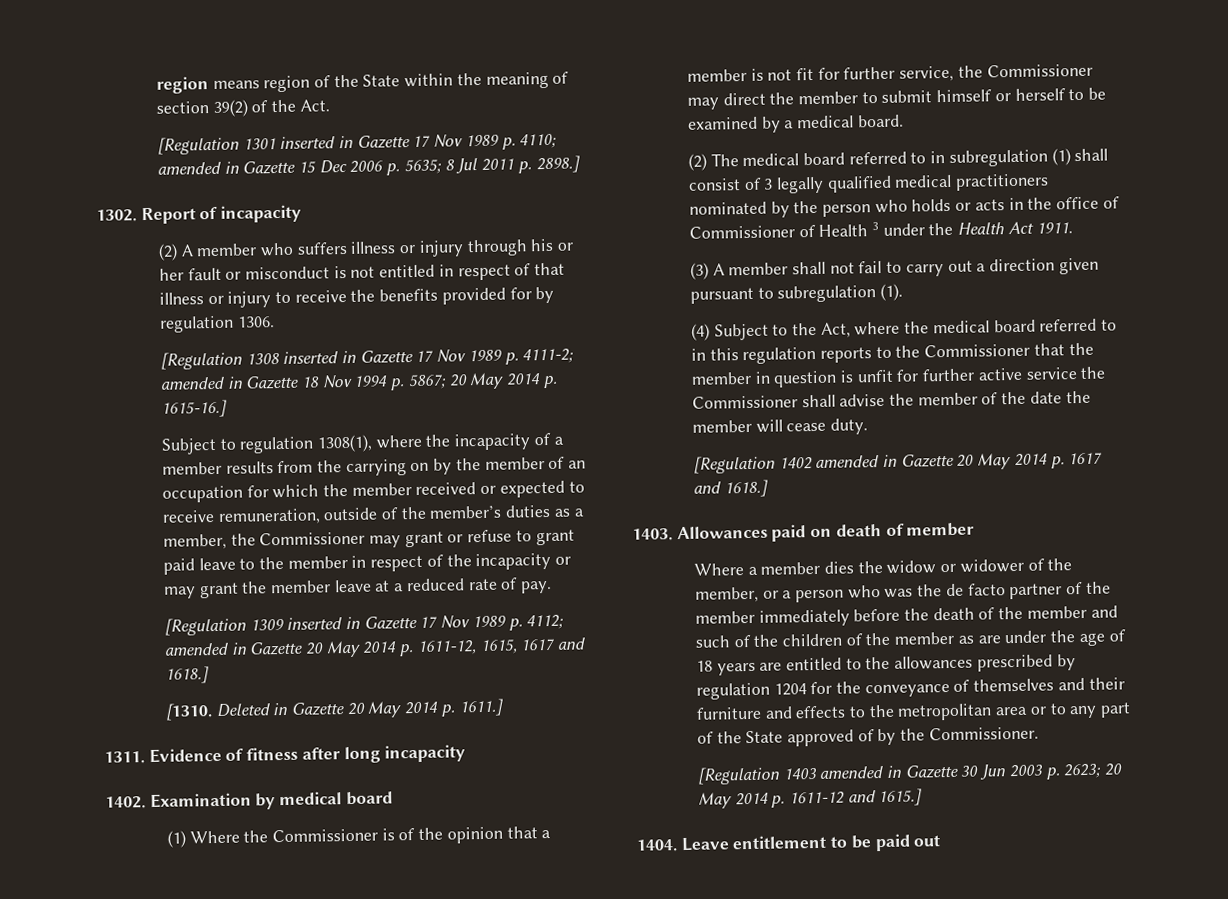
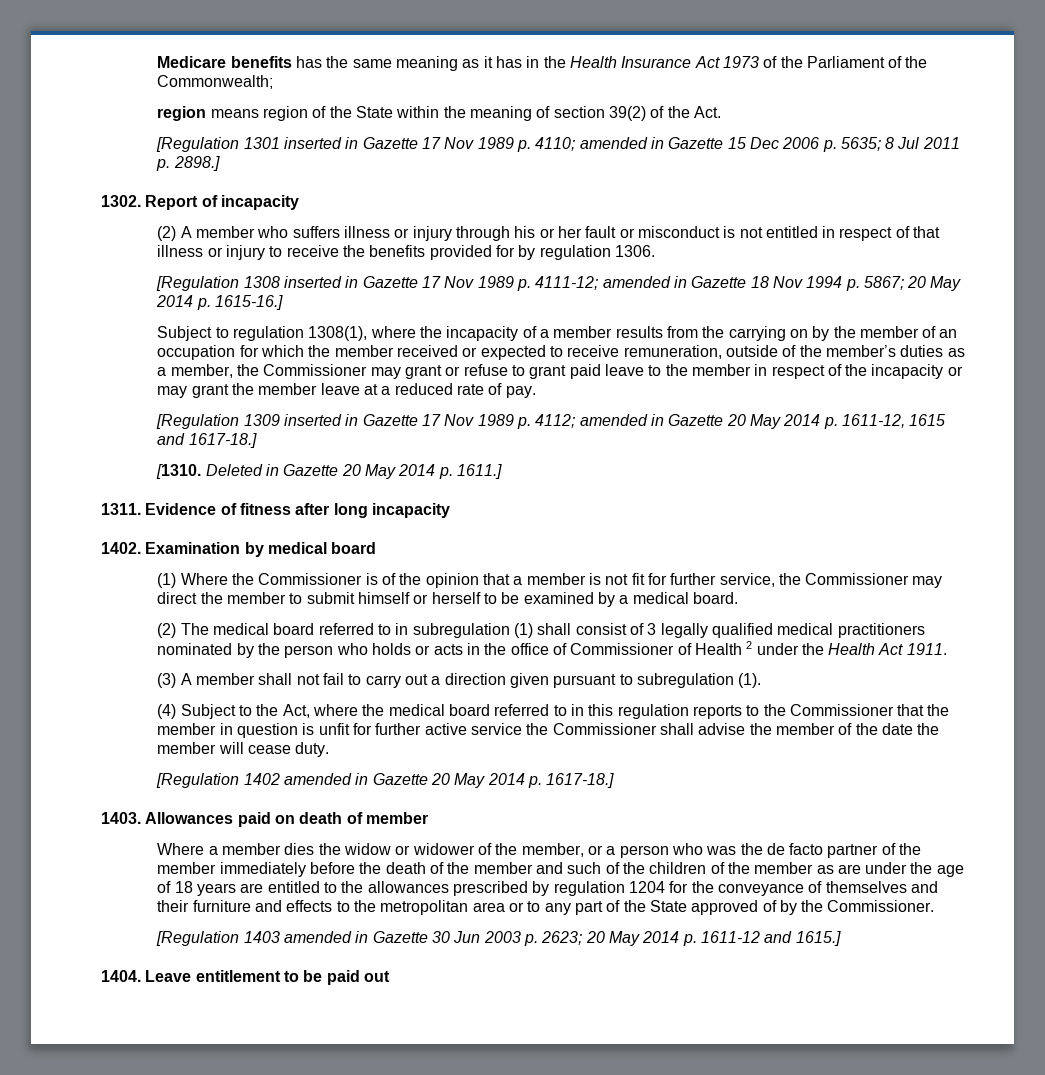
+ Medicare benefits has the same meaning as it has in the Health Insurance Act 1973 of the Parliament of the Commonwealth;
- [Regulation 1308 inserted in Gazette 17 Nov 1989 p. 4111-2; amended in Gazette 18 Nov 1994 p. 5867; 20 May 2014 p. 1615-16.]
+ [Regulation 1308 inserted in Gazette 17 Nov 1989 p. 4111-12; amended in Gazette 18 Nov 1994 p. 5867; 20 May 2014 p. 1615-16.]
- [Regulation 1309 inserted in Gazette 17 Nov 1989 p. 4112; amended in Gazette 20 May 2014 p. 1611-12, 1615, 1617 and 1618.]
+ [Regulation 1309 inserted in Gazette 17 Nov 1989 p. 4112; amended in Gazette 20 May 2014 p. 1611-12, 1615 and 1617-18.]
- (2) The medical board referred to in subregulation (1) shall consist of 3 legally qualified medical practitioners nominated by the person who holds or acts in the office of Commissioner of Health 3 under the Health Act 1911.
+ (2) The medical board referred to in subregulation (1) shall consist of 3 legally qualified medical practitioners nominated by the person who holds or acts in the office of Commissioner of Health 2 under the Health Act 1911.
- [Regulation 1402 amended in Gazette 20 May 2014 p. 1617 and 1618.]
+ [Regulation 1402 amended in Gazette 20 May 2014 p. 1617-18.]

